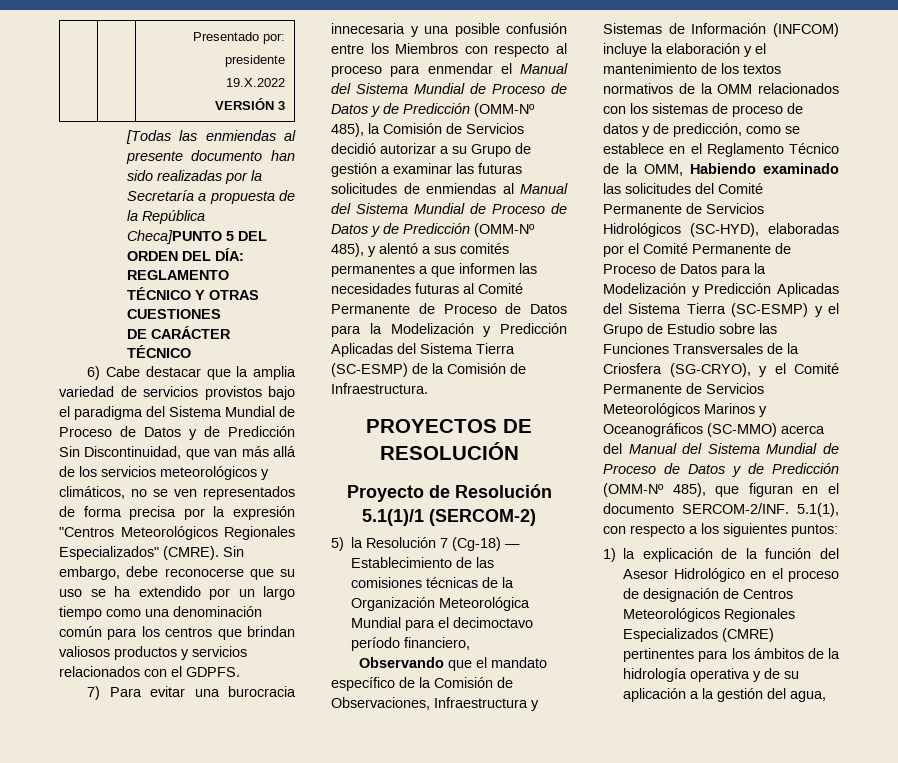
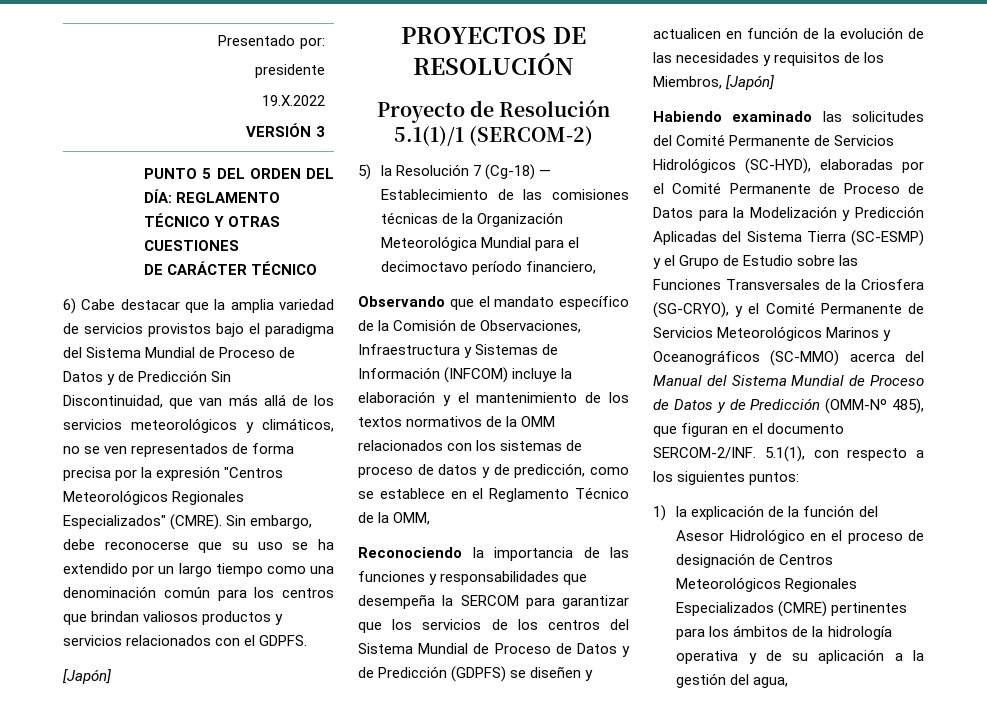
- [Todas las enmiendas al presente documento han sido realizadas por la Secretaría a propuesta de la República Checa]PUNTO 5 DEL ORDEN DEL DÍA: REGLAMENTO TÉCNICO Y OTRAS CUESTIONES
+ PUNTO 5 DEL ORDEN DEL DÍA: REGLAMENTO TÉCNICO Y OTRAS CUESTIONES
  Sin embargo, debe reconocerse que su uso se ha extendido por un largo tiempo como una denominación común para los centros que brindan valiosos productos y servicios relacionados con el GDPFS.
- 7) Para evitar una burocracia innecesaria y una posible confusión entre los Miembros con respecto al proceso para enmendar el Manual del Sistema Mundial de Proceso de Datos y de Predicción (OMM-Nº 485), la Comisión de Servicios decidió autorizar a su Grupo de gestión a examinar las futuras solicitudes de enmiendas al Manual del Sistema Mundial de Proceso de Datos y de Predicción (OMM-Nº 485), y alentó a sus comités permanentes a que informen las necesidades futuras al Comité Permanente de Proceso de Datos para la Modelización y Predicción Aplicadas del Sistema Tierra (SC-ESMP) de la Comisión de Infraestructura.
+ [Japón]
- Observando que el mandato específico de la Comisión de Observaciones, Infraestructura y Sistemas de Información (INFCOM) incluye la elaboración y el mantenimiento de los textos normativos de la OMM relacionados con los sistemas de proceso de datos y de predicción, como se establece en el Reglamento Técnico de la OMM, Habiendo examinado las solicitudes del Comité Permanente de Servicios Hidrológicos (SC-HYD), elaboradas por el Comité Permanente de Proceso de Datos para la Modelización y Predicción Aplicadas del Sistema Tierra (SC-ESMP) y el Grupo de Estudio sobre las Funciones Transversales de la Criosfera (SG-CRYO), y el Comité Permanente de Servicios Meteorológicos Marinos y Oceanográficos (SC-MMO) acerca del Manual del Sistema Mundial de Proceso de Datos y de Predicción (OMM-Nº 485), que figuran en el documento SERCOM-2/INF.
+ Observando que el mandato específico de la Comisión de Observaciones, Infraestructura y Sistemas de Información (INFCOM) incluye la elaboración y el mantenimiento de los textos normativos de la OMM relacionados con los sistemas de proceso de datos y de predicción, como se establece en el Reglamento Técnico de la OMM,
+ Reconociendo la importancia de las funciones y responsabilidades que desempeña la SERCOM para garantizar que los servicios de los centros del Sistema Mundial de Proceso de Datos y de Predicción (GDPFS) se diseñen y actualicen en función de la evolución de las necesidades y requisitos de los Miembros, [Japón]
+ Habiendo examinado las solicitudes del Comité Permanente de Servicios Hidrológicos (SC-HYD), elaboradas por el Comité Permanente de Proceso de Datos para la Modelización y Predicción Aplicadas del Sistema Tierra (SC-ESMP) y el Grupo de Estudio sobre las Funciones Transversales de la Criosfera (SG-CRYO), y el Comité Permanente de Servicios Meteorológicos Marinos y Oceanográficos (SC-MMO) acerca del Manual del Sistema Mundial de Proceso de Datos y de Predicción (OMM-Nº 485), que figuran en el documento SERCOM-2/INF.

